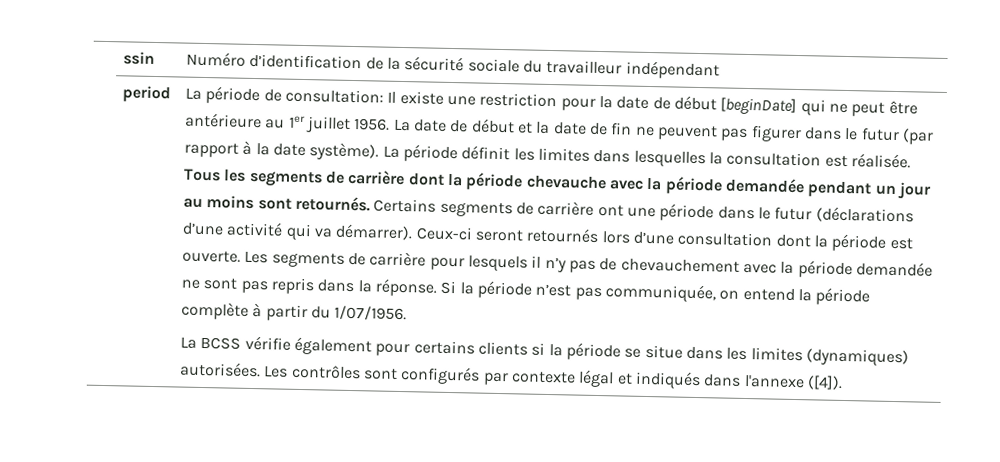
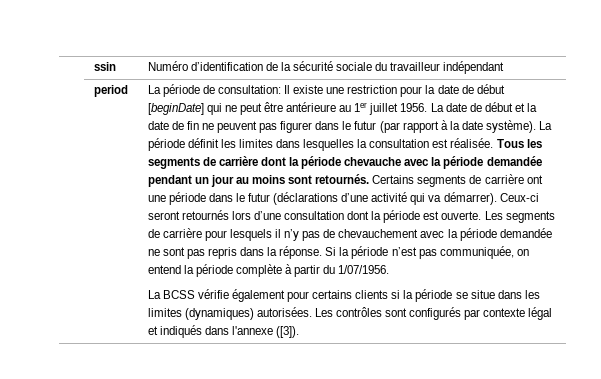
- Les contrôles sont configurés par contexte légal et indiqués dans l'annexe ([4]).
+ Les contrôles sont configurés par contexte légal et indiqués dans l'annexe ([3]).

